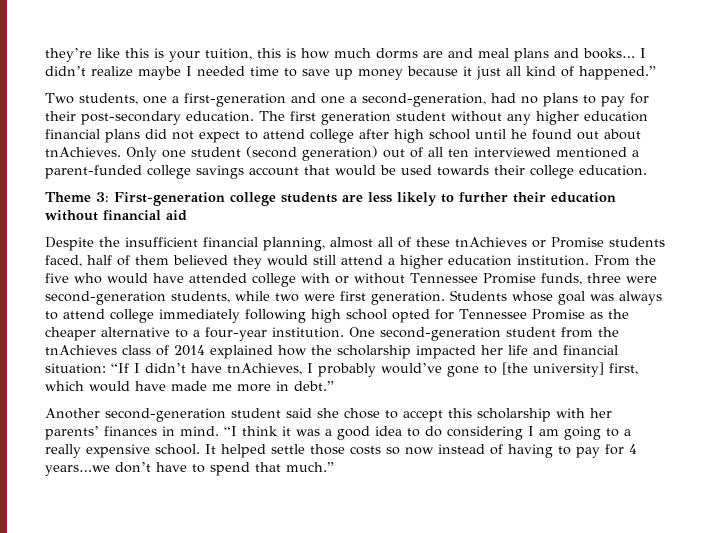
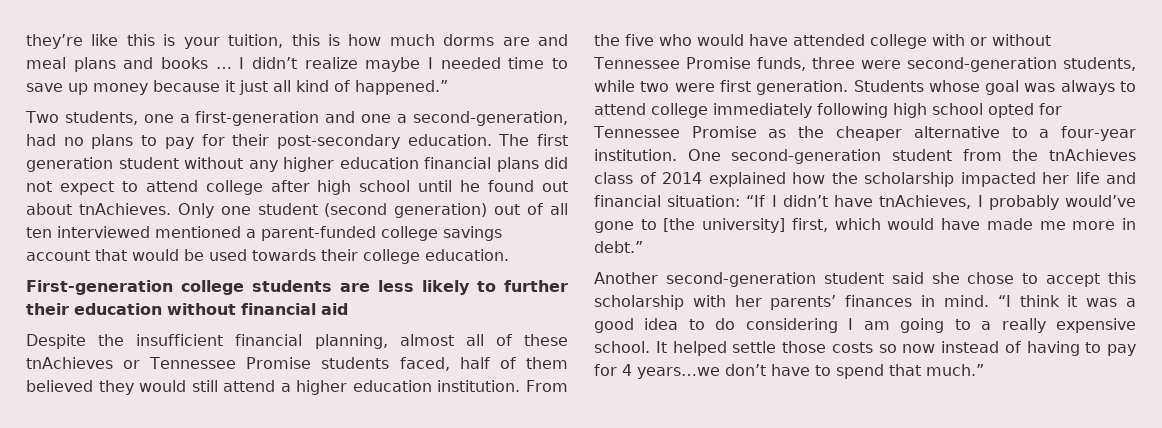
- they’re like this is your tuition, this is how much dorms are and meal plans and books…
+ they’re like this is your tuition, this is how much dorms are and meal plans and books …
- Theme 3: First-generation college students are less likely to further their education without financial aid
+ First-generation college students are less likely to further their education without financial aid
- Despite the insufficient financial planning, almost all of these tnAchieves or Promise students faced, half of them believed they would still attend a higher education institution.
+ Despite the insufficient financial planning, almost all of these tnAchieves or Tennessee Promise students faced, half of them believed they would still attend a higher education institution.

